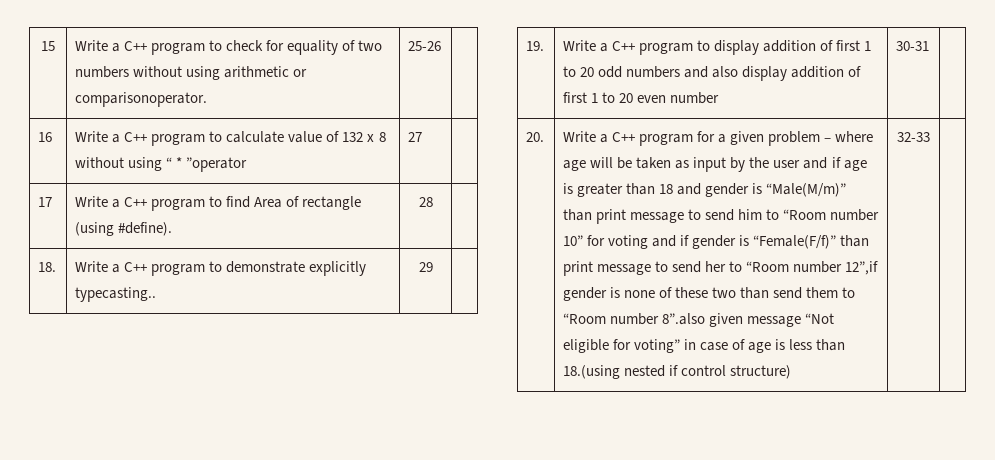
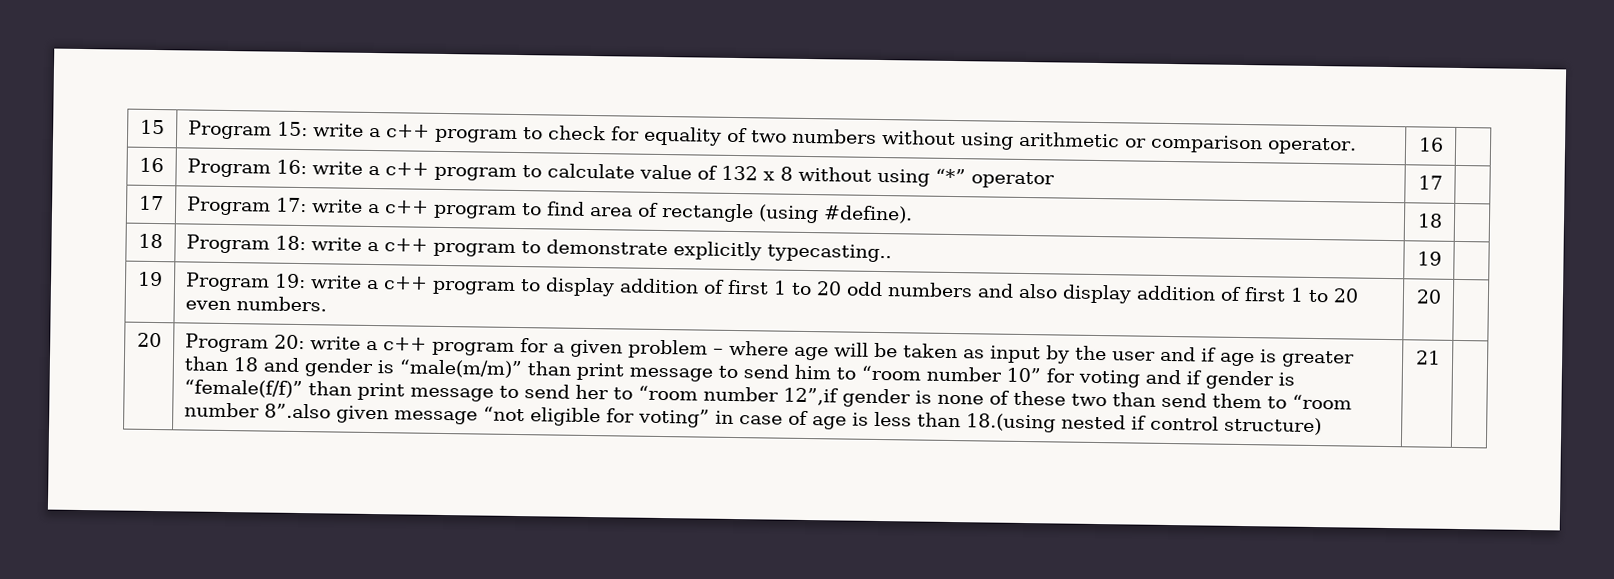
- 15 | Write a C++ program to check for equality of two numbers without using arithmetic or comparisonoperator. | 25-26 |
- 16 | Write a C++ program to calculate value of 132 x 8 without using “ * ”operator | 27 |
- 17 | Write a C++ program to find Area of rectangle (using #define). | 28 |
- 18. | Write a C++ program to demonstrate explicitly typecasting.. | 29 |
- 19. | Write a C++ program to display addition of first 1 to 20 odd numbers and also display addition of first 1 to 20 even number | 30-31 |
- 20. | Write a C++ program for a given problem – where age will be taken as input by the user and if age is greater than 18 and gender is “Male(M/m)” than print message to send him to “Room number 10” for voting and if gender is “Female(F/f)” than print message to send her to “Room number 12”,if gender is none of these two than send them to “Room number 8”.also given message “Not eligible for voting” in case of age is less than 18.(using nested if control structure)
+ 15 | Program 15: write a c++ program to check for equality of two numbers without using arithmetic or comparison operator. | 16 |
+ 16 | Program 16: write a c++ program to calculate value of 132 x 8 without using “*” operator | 17 |
+ 17 | Program 17: write a c++ program to find area of rectangle (using #define). | 18 |
+ 18 | Program 18: write a c++ program to demonstrate explicitly typecasting.. | 19 |
+ 19 | Program 19: write a c++ program to display addition of first 1 to 20 odd numbers and also display addition of first 1 to 20 even numbers. | 20 |
+ 20 | Program 20: write a c++ program for a given problem – where age will be taken as input by the user and if age is greater than 18 and gender is “male(m/m)” than print message to send him to “room number 10” for voting and if gender is “female(f/f)” than print message to send her to “room number 12”,if gender is none of these two than send them to “room number 8”.also given message “not eligible for voting” in case of age is less than 18.(using nested if control structure)
- 32-33
+ 21

